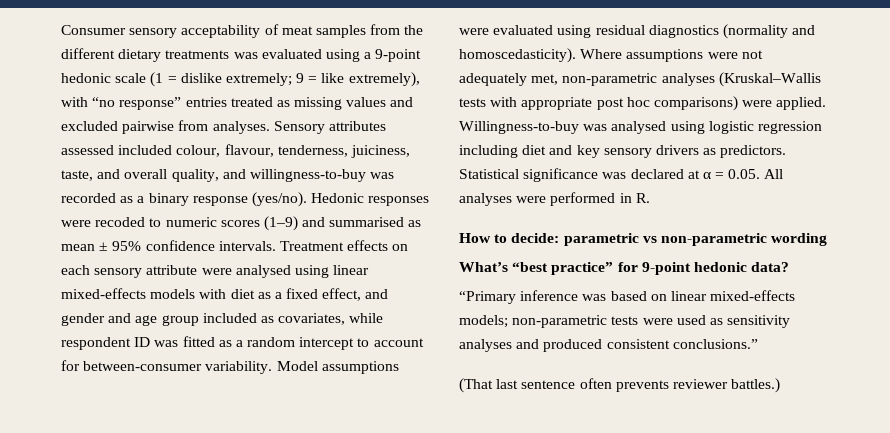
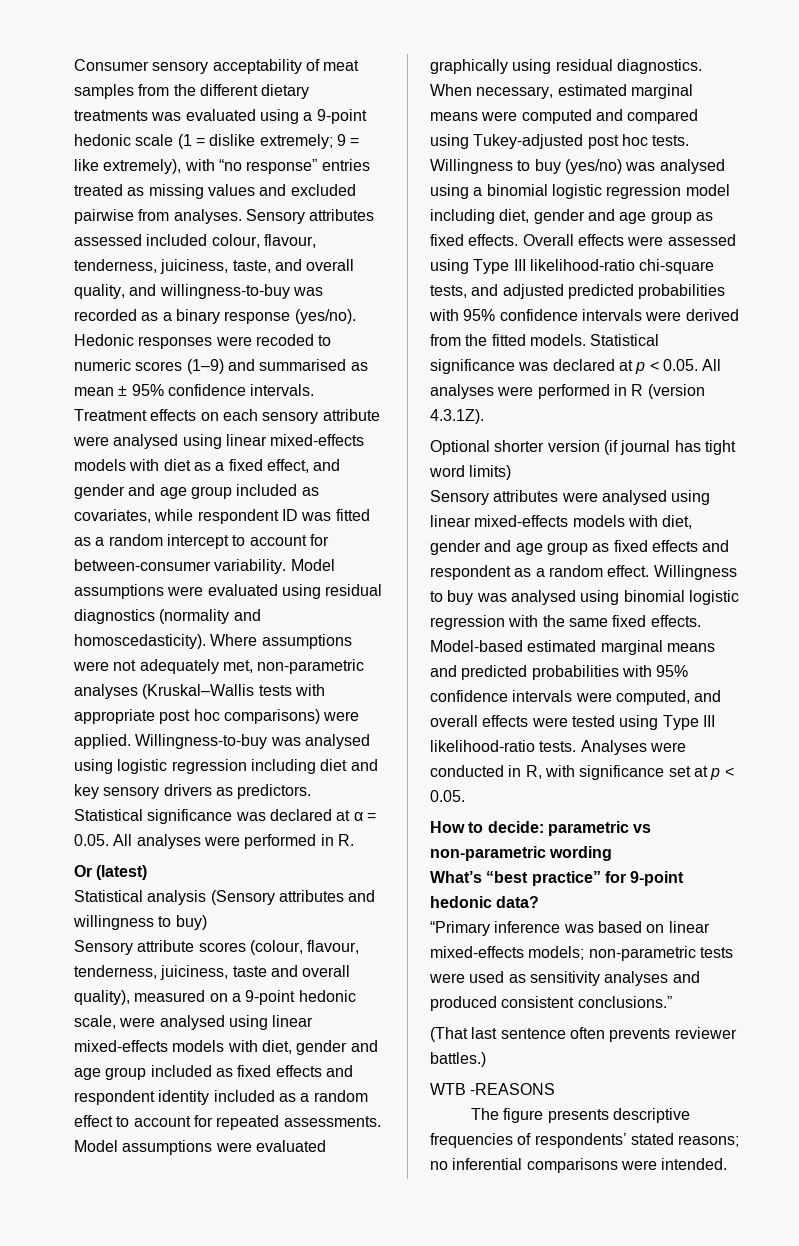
+ Or (latest)
+ Statistical analysis (Sensory attributes and willingness to buy)
+ Sensory attribute scores (colour, flavour, tenderness, juiciness, taste and overall quality), measured on a 9-point hedonic scale, were analysed using linear mixed-effects models with diet, gender and age group included as fixed effects and respondent identity included as a random effect to account for repeated assessments. Model assumptions were evaluated graphically using residual diagnostics. When necessary, estimated marginal means were computed and compared using Tukey-adjusted post hoc tests. Willingness to buy (yes/no) was analysed using a binomial logistic regression model including diet, gender and age group as fixed effects. Overall effects were assessed using Type III likelihood-ratio chi-square tests, and adjusted predicted probabilities with 95% confidence intervals were derived from the fitted models. Statistical significance was declared at p < 0.05. All analyses were performed in R (version 4.3.1Z).
+ Optional shorter version (if journal has tight word limits)
+ Sensory attributes were analysed using linear mixed-effects models with diet, gender and age group as fixed effects and respondent as a random effect. Willingness to buy was analysed using binomial logistic regression with the same fixed effects. Model-based estimated marginal means and predicted probabilities with 95% confidence intervals were computed, and overall effects were tested using Type III likelihood-ratio tests. Analyses were conducted in R, with significance set at p < 0.05.
+ WTB -REASONS
+ The figure presents descriptive frequencies of respondents’ stated reasons; no inferential comparisons were intended.

